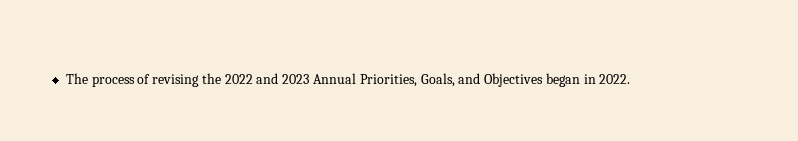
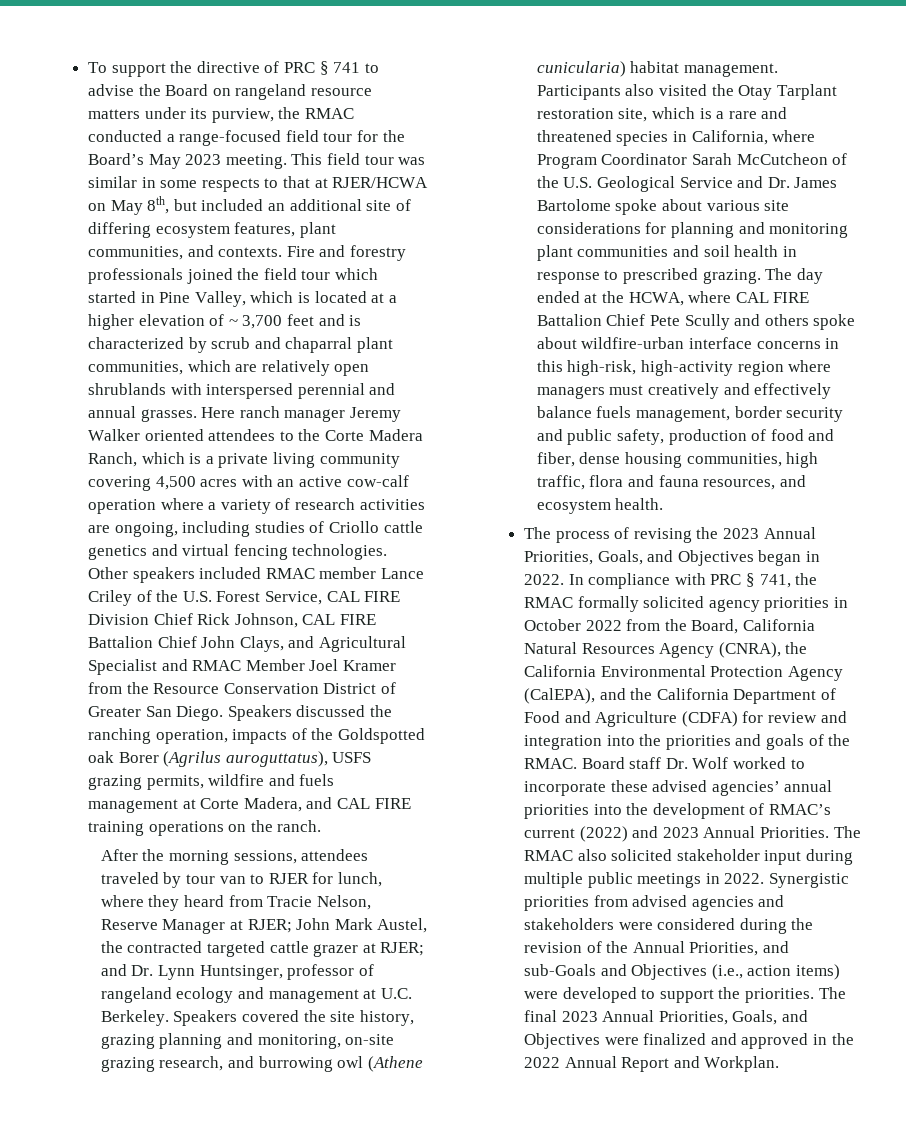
+ To support the directive of PRC § 741 to advise the Board on rangeland resource matters under its purview, the RMAC conducted a range-focused field tour for the Board’s May 2023 meeting. This field tour was similar in some respects to that at RJER/HCWA on May 8th, but included an additional site of differing ecosystem features, plant communities, and contexts. Fire and forestry professionals joined the field tour which started in Pine Valley, which is located at a higher elevation of ~ 3,700 feet and is characterized by scrub and chaparral plant communities, which are relatively open shrublands with interspersed perennial and annual grasses. Here ranch manager Jeremy Walker oriented attendees to the Corte Madera Ranch, which is a private living community covering 4,500 acres with an active cow-calf operation where a variety of research activities are ongoing, including studies of Criollo cattle genetics and virtual fencing technologies. Other speakers included RMAC member Lance Criley of the U.S. Forest Service, CAL FIRE Division Chief Rick Johnson, CAL FIRE Battalion Chief John Clays, and Agricultural Specialist and RMAC Member Joel Kramer from the Resource Conservation District of Greater San Diego. Speakers discussed the ranching operation, impacts of the Goldspotted oak Borer (Agrilus auroguttatus), USFS grazing permits, wildfire and fuels management at Corte Madera, and CAL FIRE training operations on the ranch.
+ After the morning sessions, attendees traveled by tour van to RJER for lunch, where they heard from Tracie Nelson, Reserve Manager at RJER; John Mark Austel, the contracted targeted cattle grazer at RJER; and Dr. Lynn Huntsinger, professor of rangeland ecology and management at U.C. Berkeley. Speakers covered the site history, grazing planning and monitoring, on-site grazing research, and burrowing owl (Athene cunicularia) habitat management. Participants also visited the Otay Tarplant restoration site, which is a rare and threatened species in California, where Program Coordinator Sarah McCutcheon of the U.S. Geological Service and Dr. James Bartolome spoke about various site considerations for planning and monitoring plant communities and soil health in response to prescribed grazing. The day ended at the HCWA, where CAL FIRE Battalion Chief Pete Scully and others spoke about wildfire-urban interface concerns in this high-risk, high-activity region where managers must creatively and effectively balance fuels management, border security and public safety, production of food and fiber, dense housing communities, high traffic, flora and fauna resources, and ecosystem health.
- The process of revising the 2022 and 2023 Annual Priorities, Goals, and Objectives began in 2022.
+ The process of revising the 2023 Annual Priorities, Goals, and Objectives began in 2022.
+ In compliance with PRC § 741, the RMAC formally solicited agency priorities in October 2022 from the Board, California Natural Resources Agency (CNRA), the California Environmental Protection Agency (CalEPA), and the California Department of Food and Agriculture (CDFA) for review and integration into the priorities and goals of the RMAC. Board staff Dr. Wolf worked to incorporate these advised agencies’ annual priorities into the development of RMAC’s current (2022) and 2023 Annual Priorities. The RMAC also solicited stakeholder input during multiple public meetings in 2022. Synergistic priorities from advised agencies and stakeholders were considered during the revision of the Annual Priorities, and sub-Goals and Objectives (i.e., action items) were developed to support the priorities. The final 2023 Annual Priorities, Goals, and Objectives were finalized and approved in the 2022 Annual Report and Workplan.

